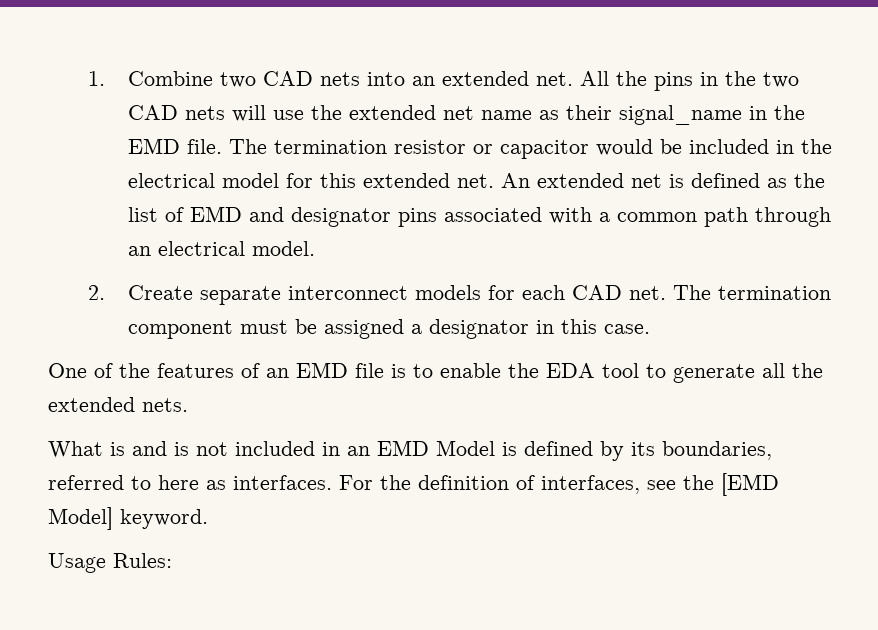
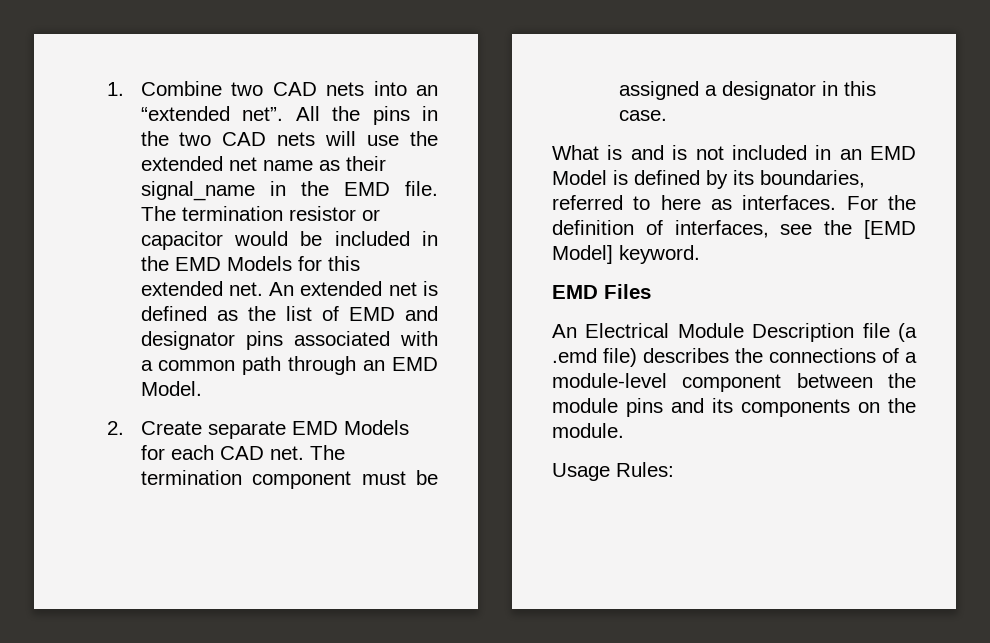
- 1. Combine two CAD nets into an extended net.
+ 1. Combine two CAD nets into an “extended net”.
- The termination resistor or capacitor would be included in the electrical model for this extended net.
+ The termination resistor or capacitor would be included in the EMD Models for this extended net.
- An extended net is defined as the list of EMD and designator pins associated with a common path through an electrical model.
+ An extended net is defined as the list of EMD and designator pins associated with a common path through an EMD Model.
- 2. Create separate interconnect models for each CAD net.
+ 2. Create separate EMD Models for each CAD net.
- One of the features of an EMD file is to enable the EDA tool to generate all the extended nets.
+ EMD Files
+ An Electrical Module Description file (a .emd file) describes the connections of a module-level component between the module pins and its components on the module.

